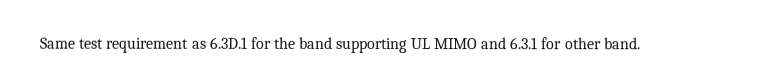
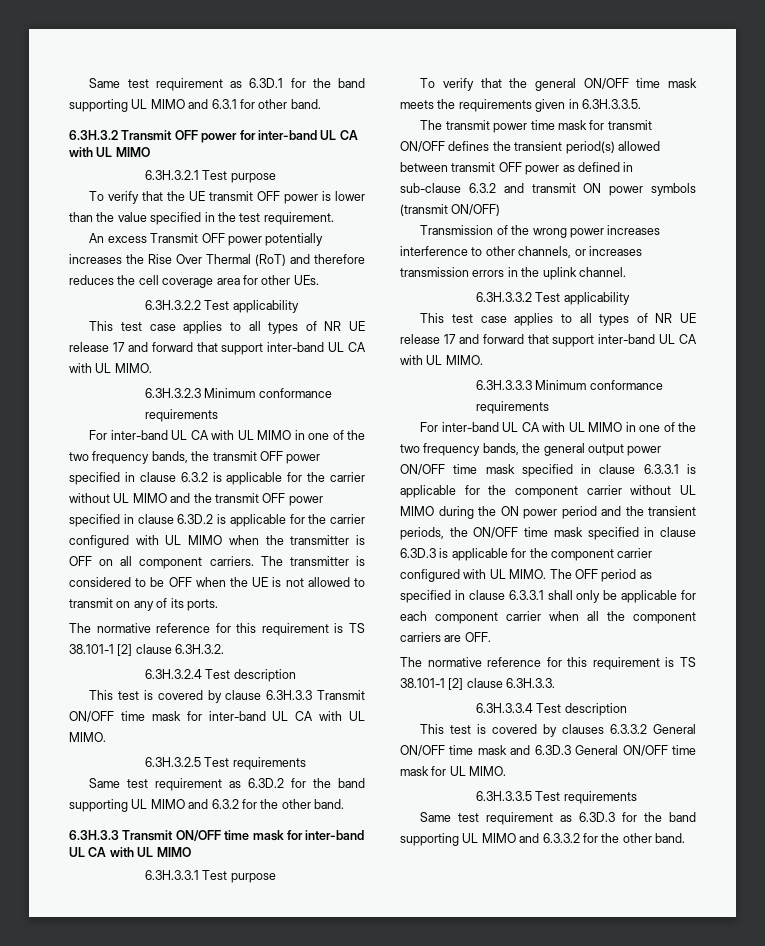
+ 6.3H.3.2 Transmit OFF power for inter-band UL CA with UL MIMO
+ 6.3H.3.2.1 Test purpose
+ To verify that the UE transmit OFF power is lower than the value specified in the test requirement.
+ An excess Transmit OFF power potentially increases the Rise Over Thermal (RoT) and therefore reduces the cell coverage area for other UEs.
+ 6.3H.3.2.2 Test applicability
+ This test case applies to all types of NR UE release 17 and forward that support inter-band UL CA with UL MIMO.
+ 6.3H.3.2.3 Minimum conformance requirements
+ For inter-band UL CA with UL MIMO in one of the two frequency bands, the transmit OFF power specified in clause 6.3.2 is applicable for the carrier without UL MIMO and the transmit OFF power specified in clause 6.3D.2 is applicable for the carrier configured with UL MIMO when the transmitter is OFF on all component carriers. The transmitter is considered to be OFF when the UE is not allowed to transmit on any of its ports.
+ The normative reference for this requirement is TS 38.101-1 [2] clause 6.3H.3.2.
+ 6.3H.3.2.4 Test description
+ This test is covered by clause 6.3H.3.3 Transmit ON/OFF time mask for inter-band UL CA with UL MIMO.
+ 6.3H.3.2.5 Test requirements
+ Same test requirement as 6.3D.2 for the band supporting UL MIMO and 6.3.2 for the other band.
+ 6.3H.3.3 Transmit ON/OFF time mask for inter-band UL CA with UL MIMO
+ 6.3H.3.3.1 Test purpose
+ To verify that the general ON/OFF time mask meets the requirements given in 6.3H.3.3.5.
+ The transmit power time mask for transmit ON/OFF defines the transient period(s) allowed between transmit OFF power as defined in sub-clause 6.3.2 and transmit ON power symbols (transmit ON/OFF)
+ Transmission of the wrong power increases interference to other channels, or increases transmission errors in the uplink channel.
+ 6.3H.3.3.2 Test applicability
+ This test case applies to all types of NR UE release 17 and forward that support inter-band UL CA with UL MIMO.
+ 6.3H.3.3.3 Minimum conformance requirements
+ For inter-band UL CA with UL MIMO in one of the two frequency bands, the general output power ON/OFF time mask specified in clause 6.3.3.1 is applicable for the component carrier without UL MIMO during the ON power period and the transient periods, the ON/OFF time mask specified in clause 6.3D.3 is applicable for the component carrier configured with UL MIMO. The OFF period as specified in clause 6.3.3.1 shall only be applicable for each component carrier when all the component carriers are OFF.
+ The normative reference for this requirement is TS 38.101-1 [2] clause 6.3H.3.3.
+ 6.3H.3.3.4 Test description
+ This test is covered by clauses 6.3.3.2 General ON/OFF time mask and 6.3D.3 General ON/OFF time mask for UL MIMO.
+ 6.3H.3.3.5 Test requirements
+ Same test requirement as 6.3D.3 for the band supporting UL MIMO and 6.3.3.2 for the other band.

